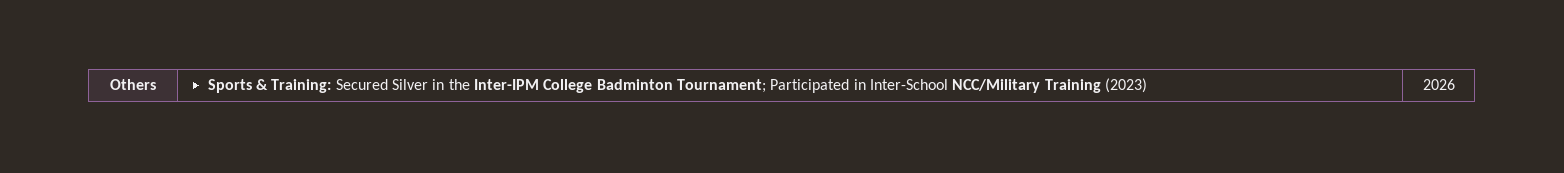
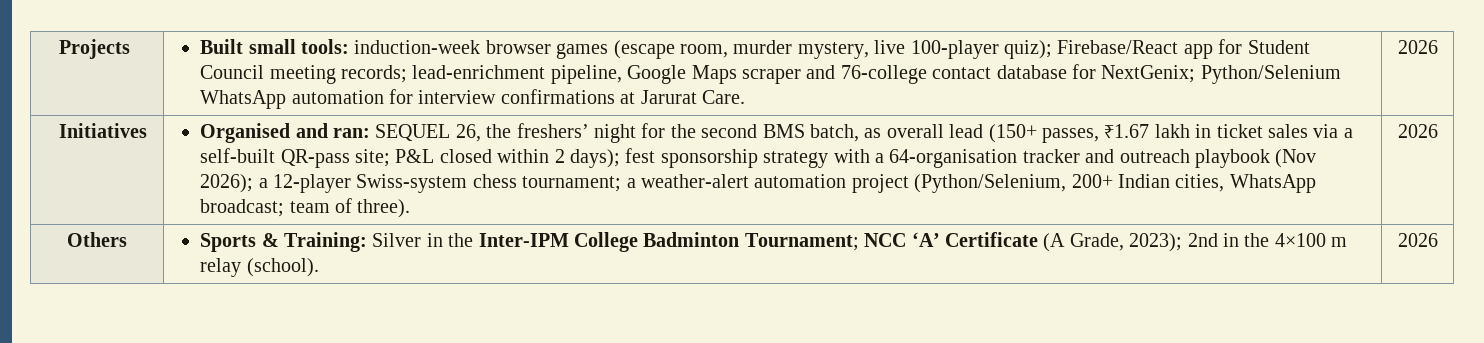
+ Projects | Built small tools: induction-week browser games (escape room, murder mystery, live 100-player quiz); Firebase/React app for Student Council meeting records; lead-enrichment pipeline, Google Maps scraper and 76-college contact database for NextGenix; Python/Selenium WhatsApp automation for interview confirmations at Jarurat Care. | 2026
+ Initiatives | Organised and ran: SEQUEL 26, the freshers’ night for the second BMS batch, as overall lead (150+ passes, ₹1.67 lakh in ticket sales via a self-built QR-pass site; P&L closed within 2 days); fest sponsorship strategy with a 64-organisation tracker and outreach playbook (Nov 2026); a 12-player Swiss-system chess tournament; a weather-alert automation project (Python/Selenium, 200+ Indian cities, WhatsApp broadcast; team of three). | 2026
- Others | Sports & Training: Secured Silver in the Inter-IPM College Badminton Tournament; Participated in Inter-School NCC/Military Training (2023) | 2026
+ Others | Sports & Training: Silver in the Inter-IPM College Badminton Tournament; NCC ‘A’ Certificate (A Grade, 2023); 2nd in the 4×100 m relay (school). | 2026

